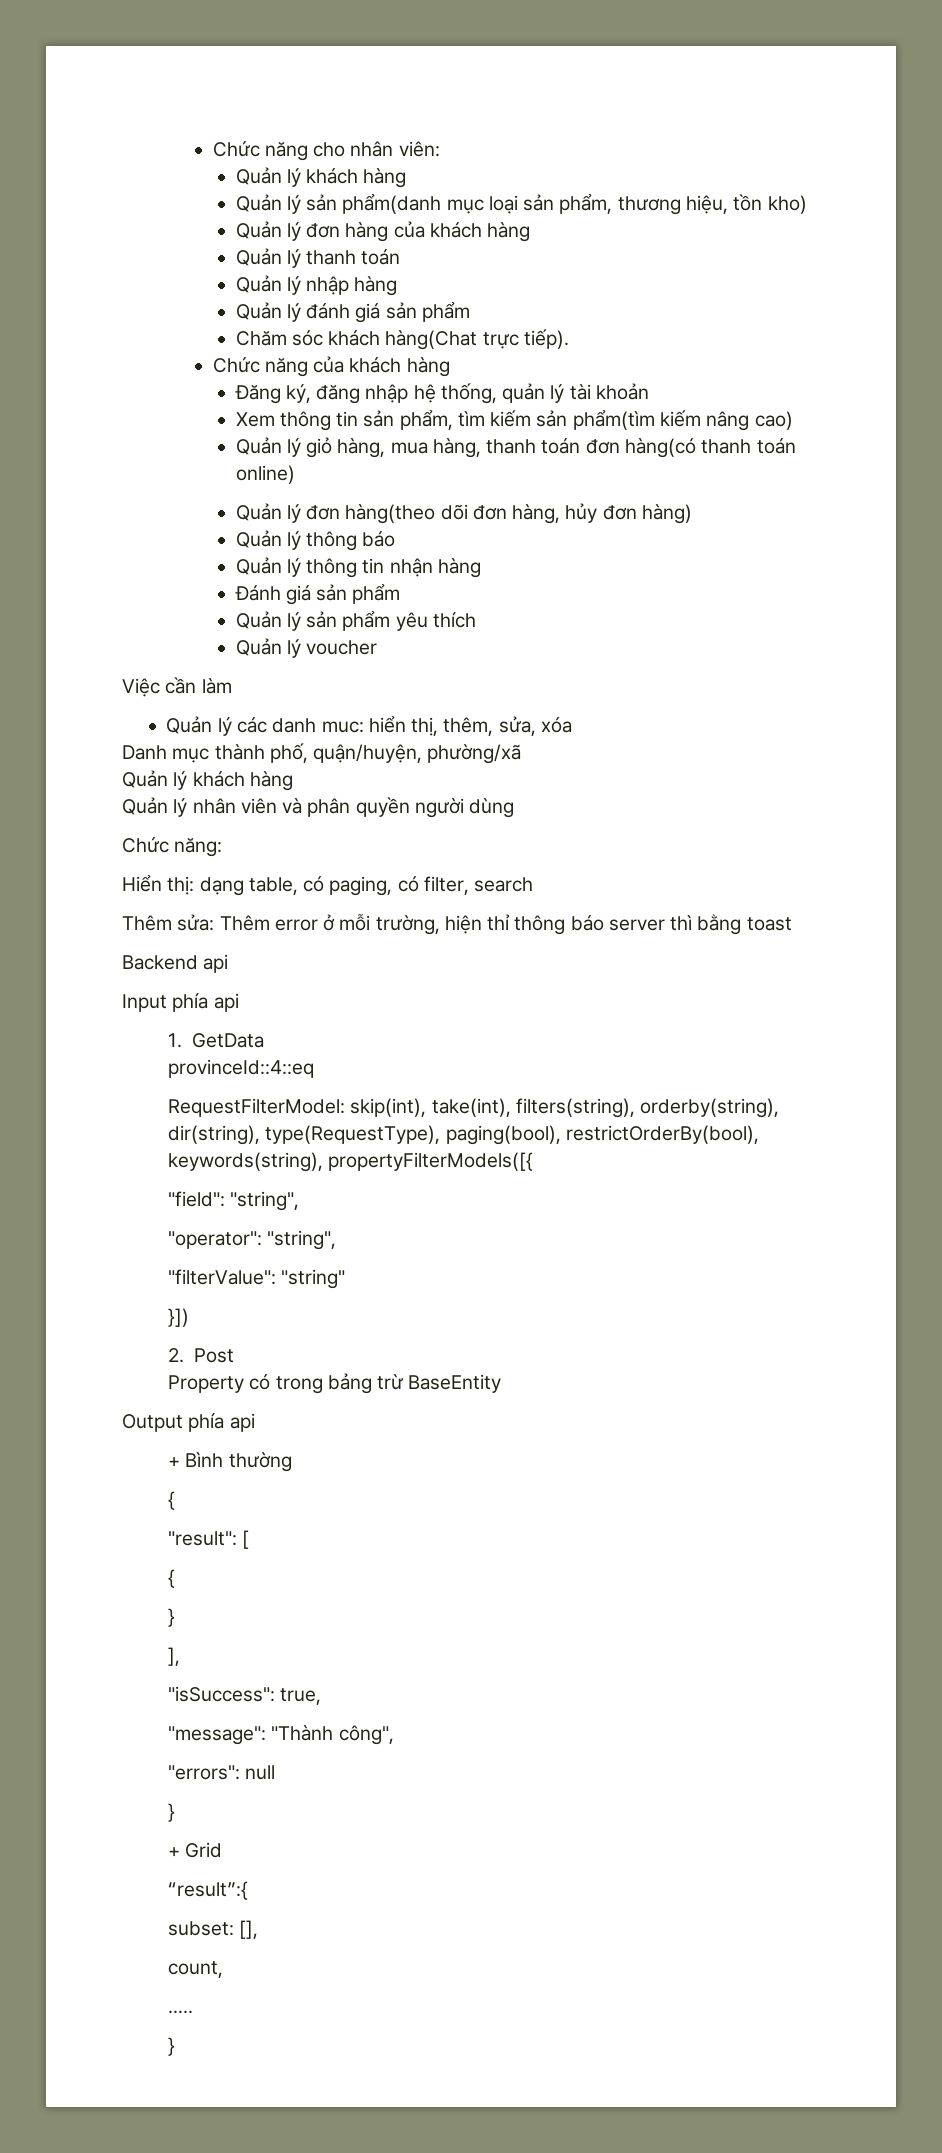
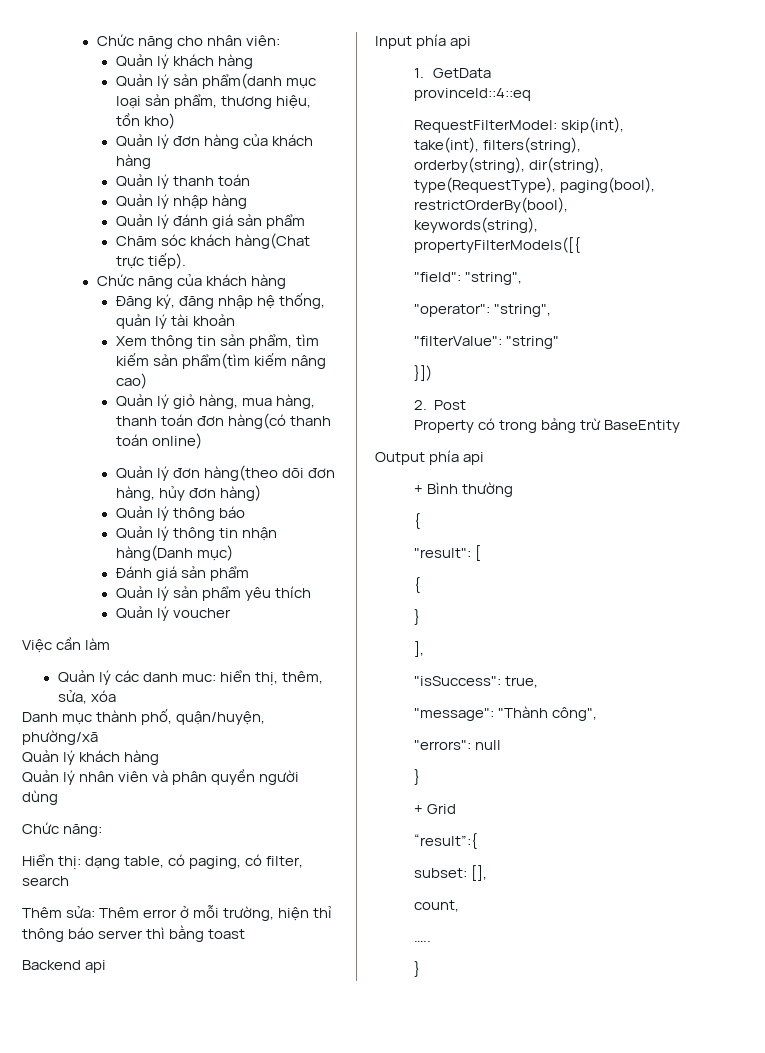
- Quản lý thông tin nhận hàng
+ Quản lý thông tin nhận hàng(Danh mục)

